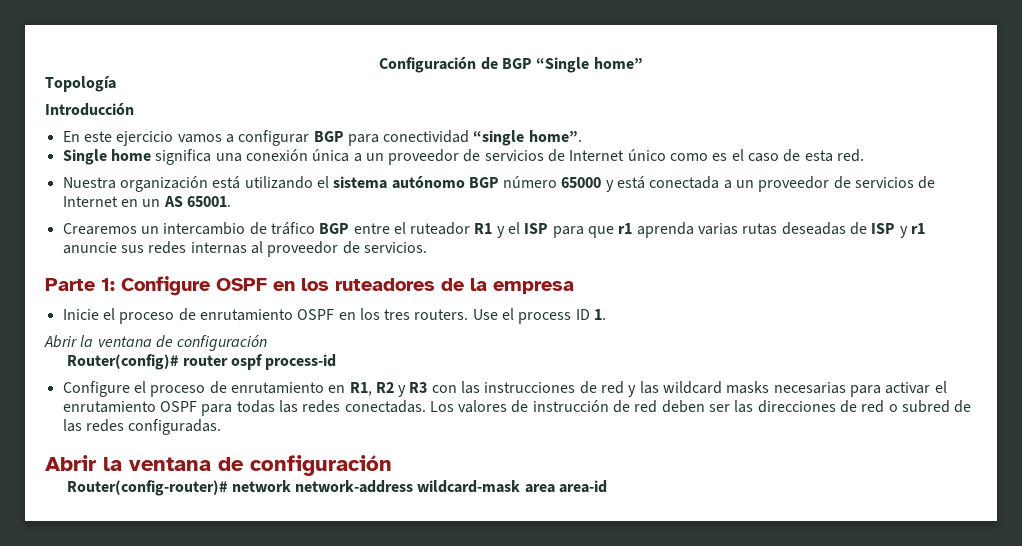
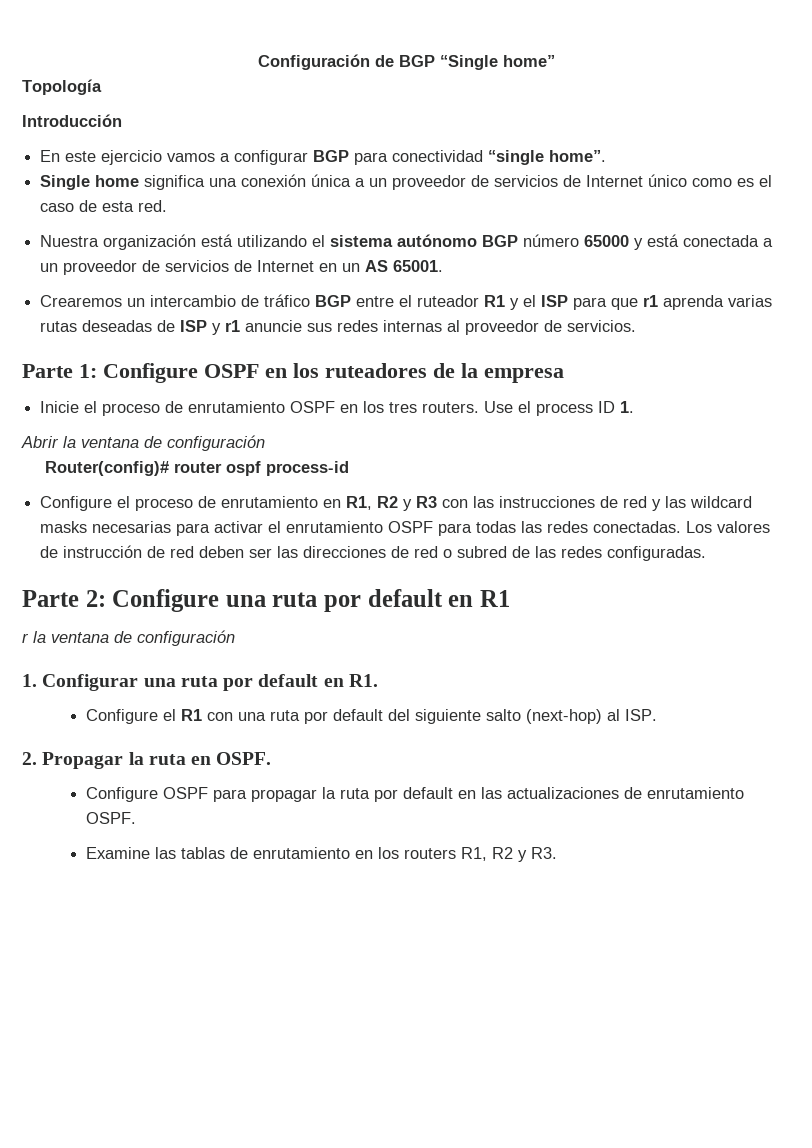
  Los valores de instrucción de red deben ser las direcciones de red o subred de las redes configuradas.
- Abrir la ventana de configuración
- Router(config-router)# network network-address wildcard-mask area area-id
+ Parte 2: Configure una ruta por default en R1
+ r la ventana de configuración
+ 1. Configurar una ruta por default en R1.
+ Configure el R1 con una ruta por default del siguiente salto (next-hop) al ISP.
+ 2. Propagar la ruta en OSPF.
+ Configure OSPF para propagar la ruta por default en las actualizaciones de enrutamiento OSPF.
+ Examine las tablas de enrutamiento en los routers R1, R2 y R3.

